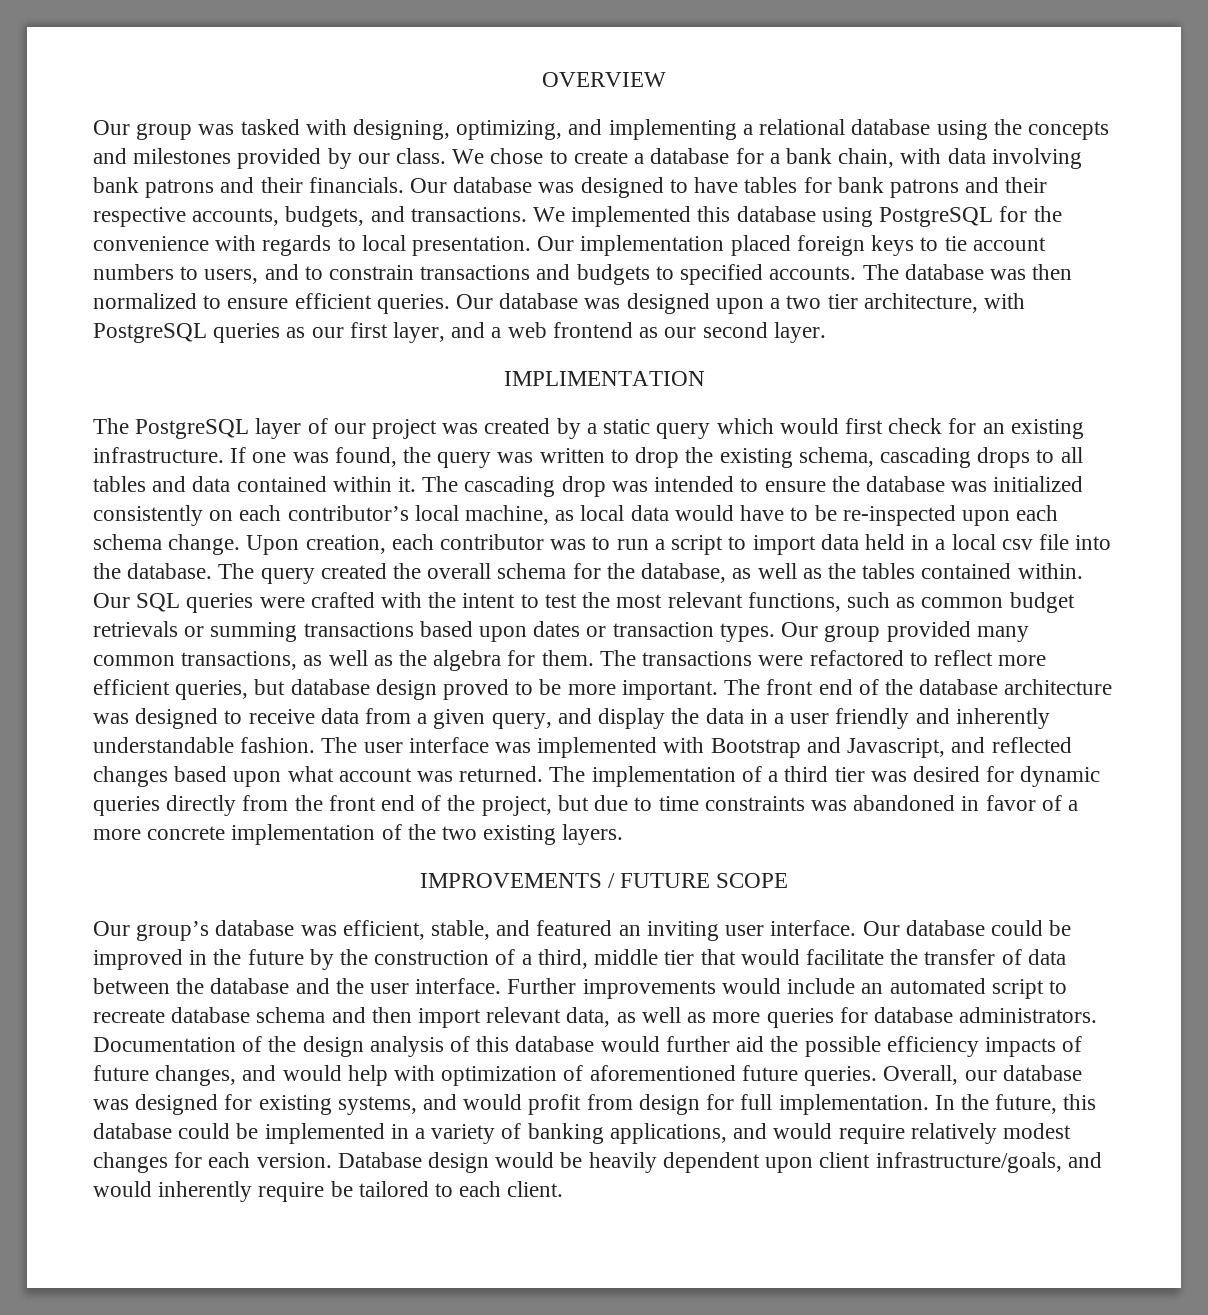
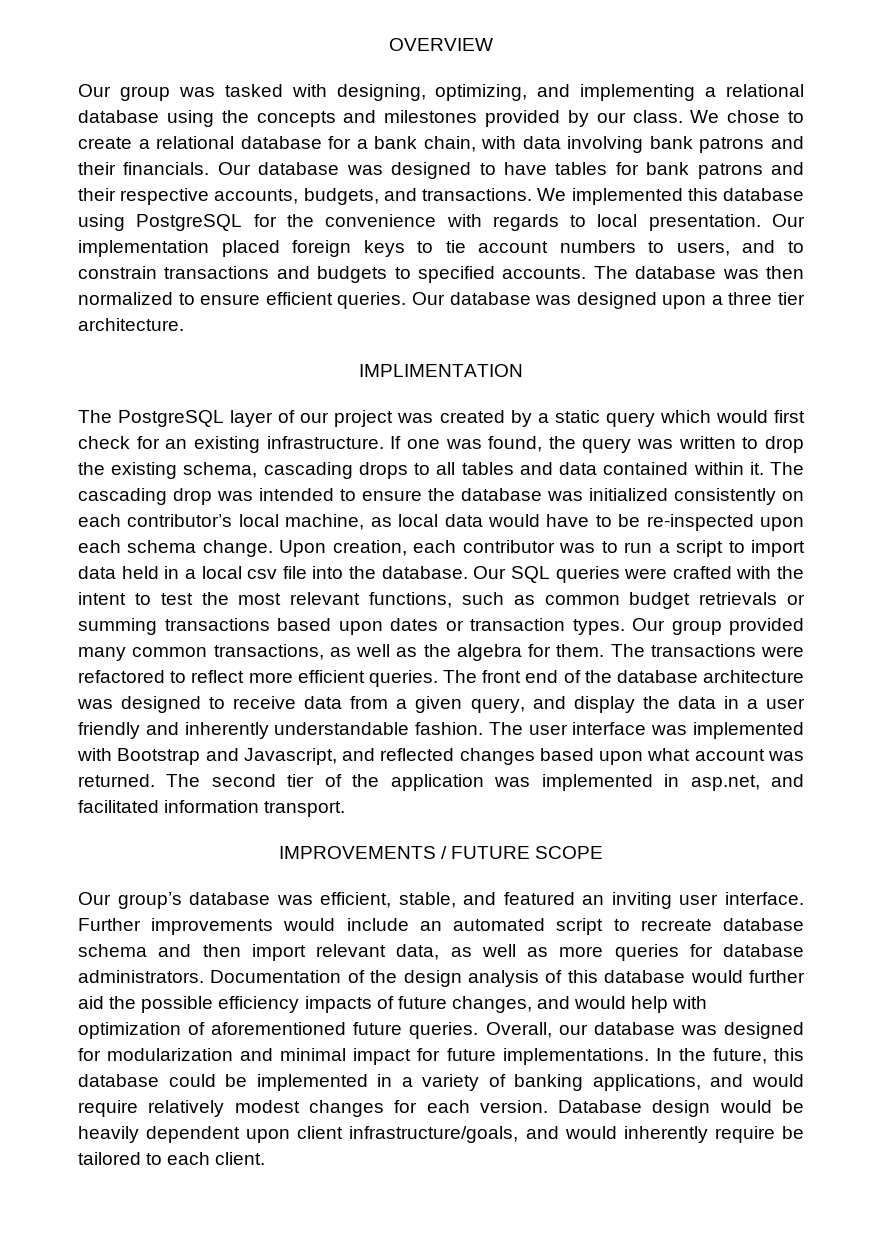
- We chose to create a database for a bank chain, with data involving bank patrons and their financials.
+ We chose to create a relational database for a bank chain, with data involving bank patrons and their financials.
- Our database was designed upon a two tier architecture, with PostgreSQL queries as our first layer, and a web frontend as our second layer.
+ Our database was designed upon a three tier architecture.
- The query created the overall schema for the database, as well as the tables contained within.
- The transactions were refactored to reflect more efficient queries, but database design proved to be more important.
+ The transactions were refactored to reflect more efficient queries.
- The implementation of a third tier was desired for dynamic queries directly from the front end of the project, but due to time constraints was abandoned in favor of a more concrete implementation of the two existing layers.
+ The second tier of the application was implemented in asp.net, and facilitated information transport.
- Our database could be improved in the future by the construction of a third, middle tier that would facilitate the transfer of data between the database and the user interface.
- Overall, our database was designed for existing systems, and would profit from design for full implementation.
+ Overall, our database was designed for modularization and minimal impact for future implementations.

